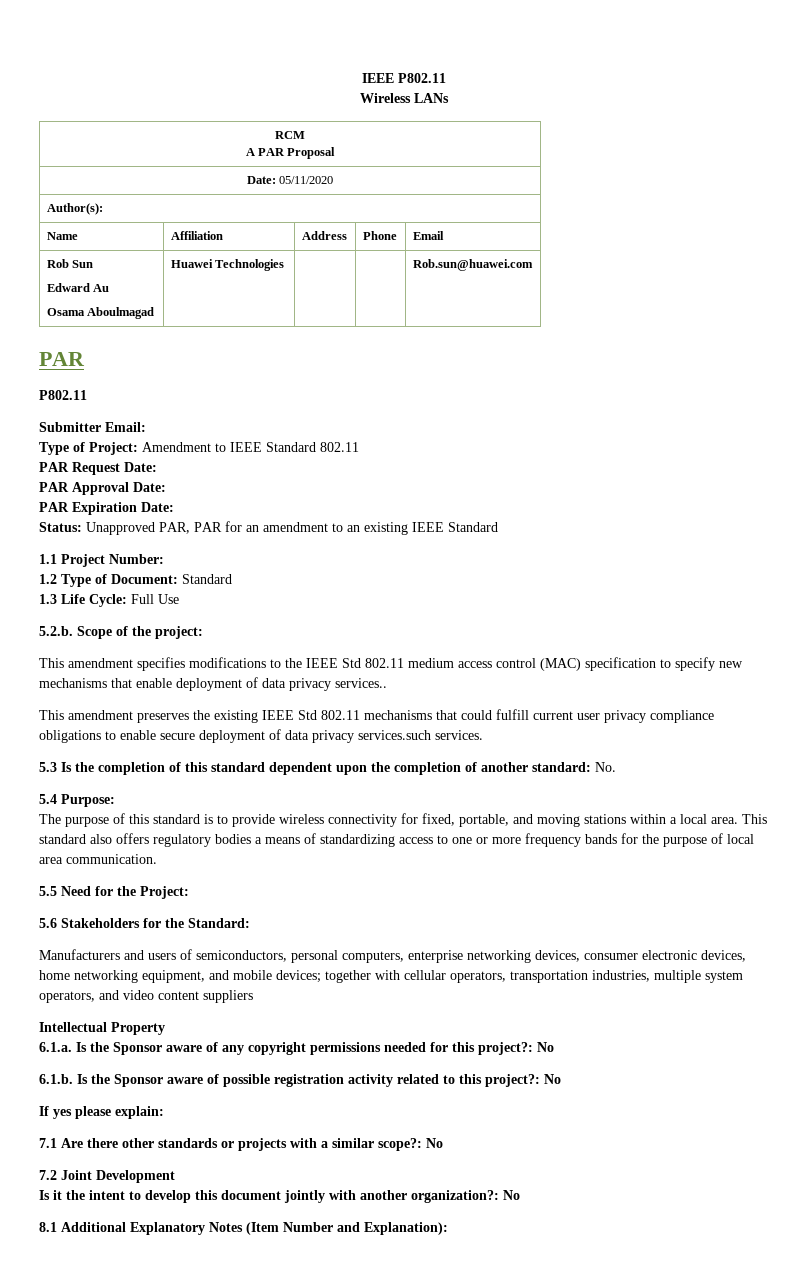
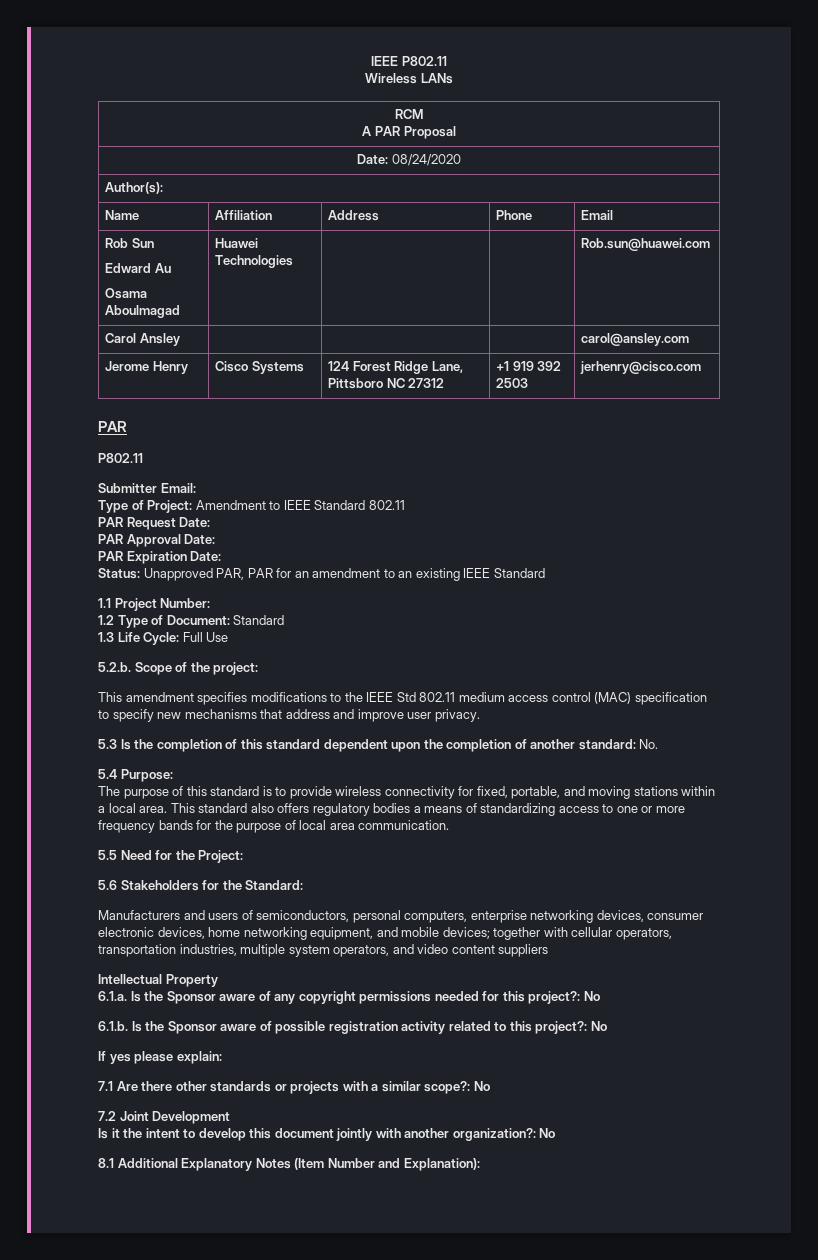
- Date: 05/11/2020
+ Date: 08/24/2020
+ Carol Ansley | | | | carol@ansley.com
+ Jerome Henry | Cisco Systems | 124 Forest Ridge Lane, Pittsboro NC 27312 | +1 919 392 2503 | jerhenry@cisco.com
- This amendment specifies modifications to the IEEE Std 802.11 medium access control (MAC) specification to specify new mechanisms that enable deployment of data privacy services..
- This amendment preserves the existing IEEE Std 802.11 mechanisms that could fulfill current user privacy compliance obligations to enable secure deployment of data privacy services.such services.
+ This amendment specifies modifications to the IEEE Std 802.11 medium access control (MAC) specification to specify new mechanisms that address and improve user privacy.

